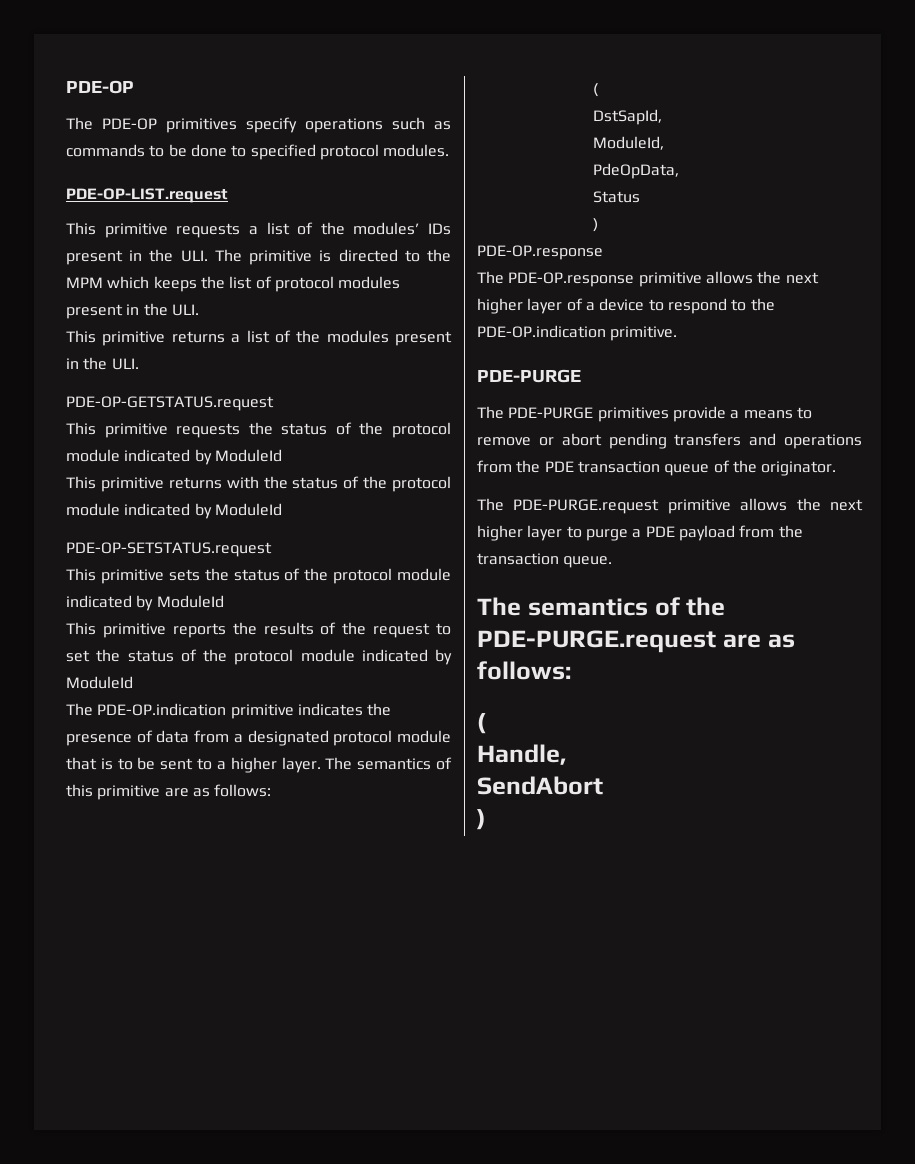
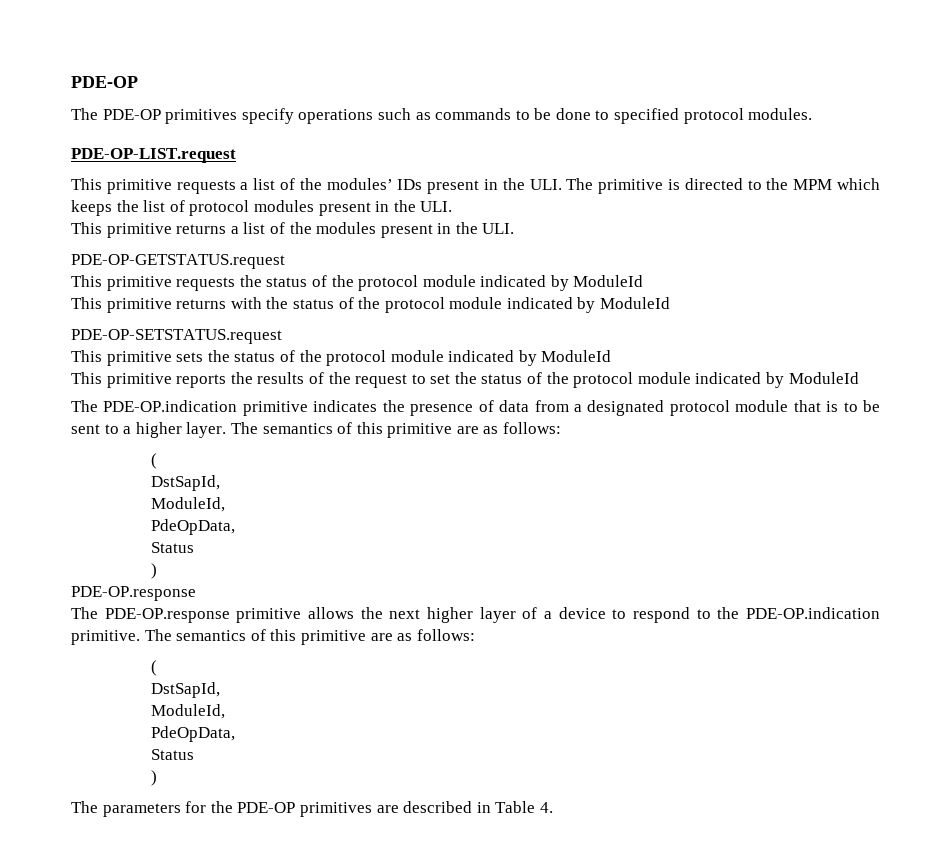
- The PDE-OP.response primitive allows the next higher layer of a device to respond to the PDE-OP.indication primitive.
- PDE-PURGE
- The PDE-PURGE primitives provide a means to remove or abort pending transfers and operations from the PDE transaction queue of the originator.
- The PDE-PURGE.request primitive allows the next higher layer to purge a PDE payload from the transaction queue.
- The semantics of the PDE-PURGE.request are as follows:
+ The PDE-OP.response primitive allows the next higher layer of a device to respond to the PDE-OP.indication primitive. The semantics of this primitive are as follows:
  (
- Handle,
- SendAbort
+ DstSapId,
+ ModuleId,
+ PdeOpData,
+ Status
  )
+ The parameters for the PDE-OP primitives are described in Table 4.

